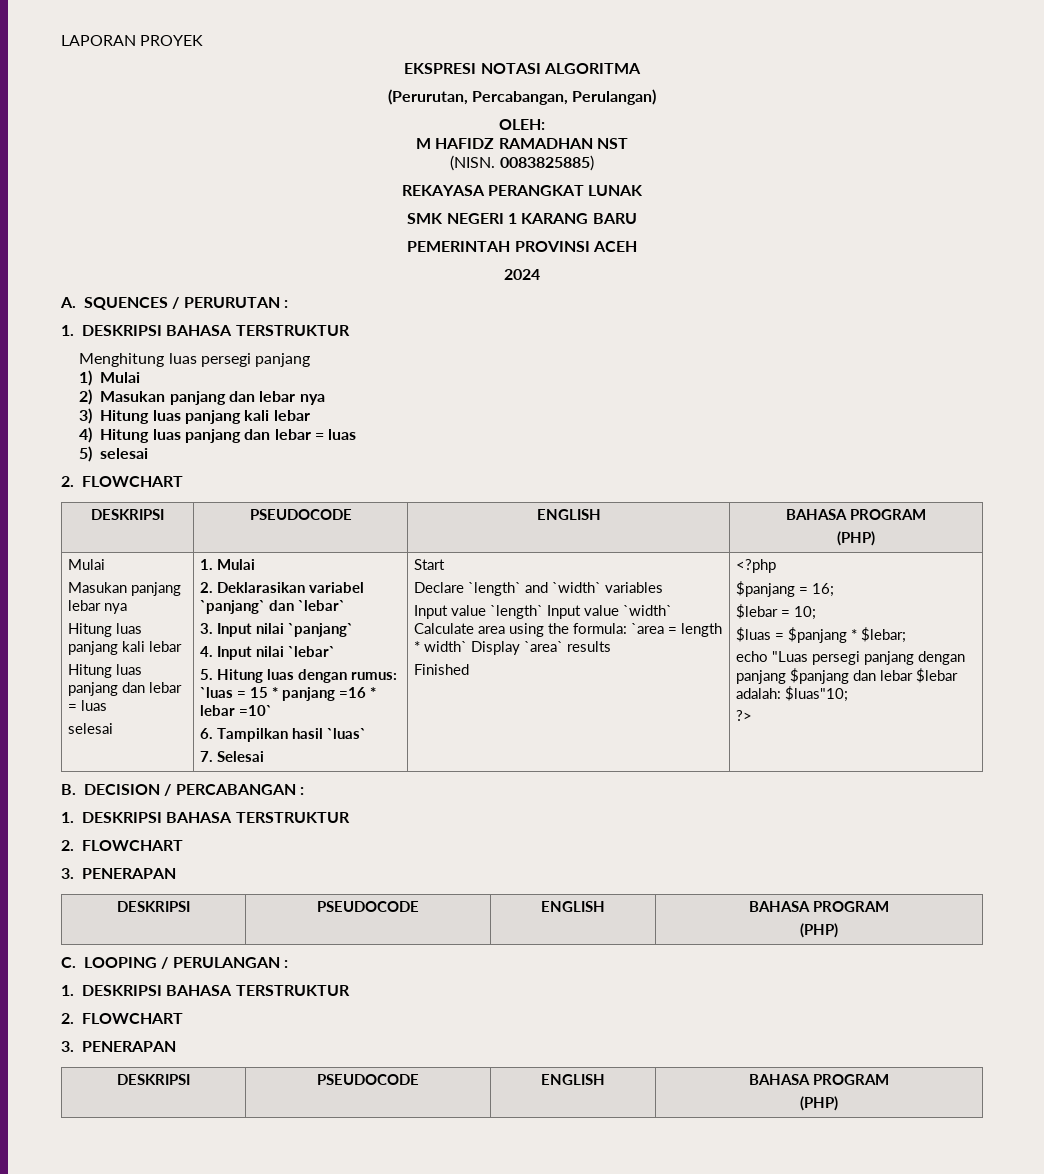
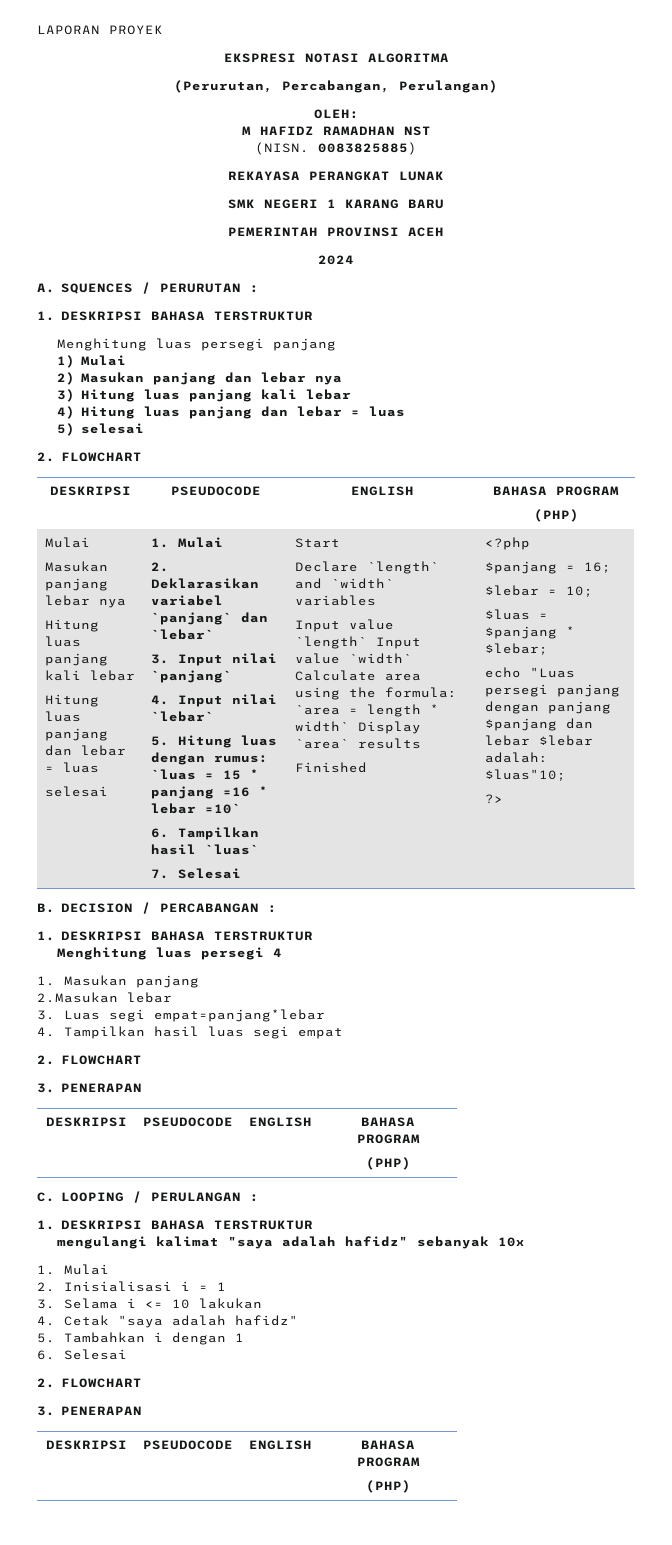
+ Menghitung luas persegi 4
+ 1. Masukan panjang
+ 2.Masukan lebar
+ 3. Luas segi empat=panjang*lebar
+ 4. Tampilkan hasil luas segi empat
+ mengulangi kalimat "saya adalah hafidz" sebanyak 10x
+ 1. Mulai
+ 2. Inisialisasi i = 1
+ 3. Selama i <= 10 lakukan
+ 4. Cetak "saya adalah hafidz"
+ 5. Tambahkan i dengan 1
+ 6. Selesai

